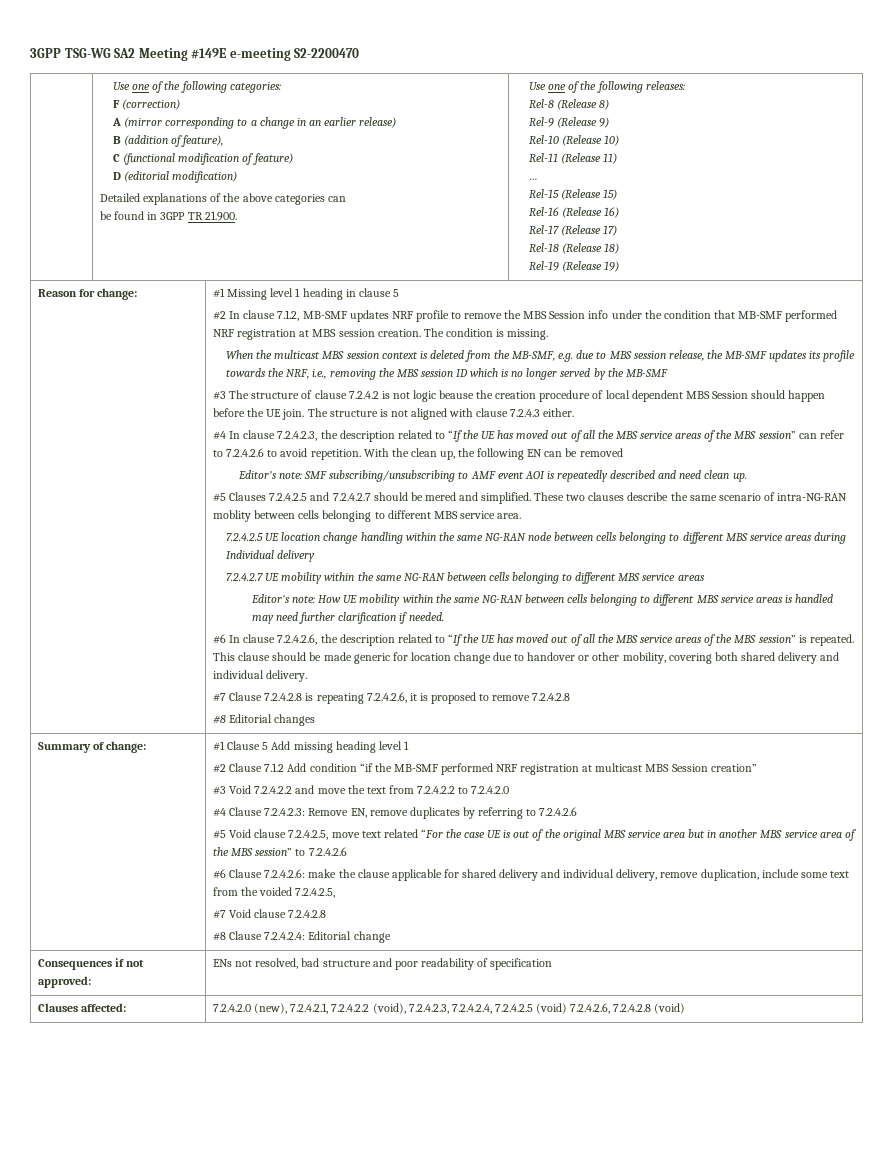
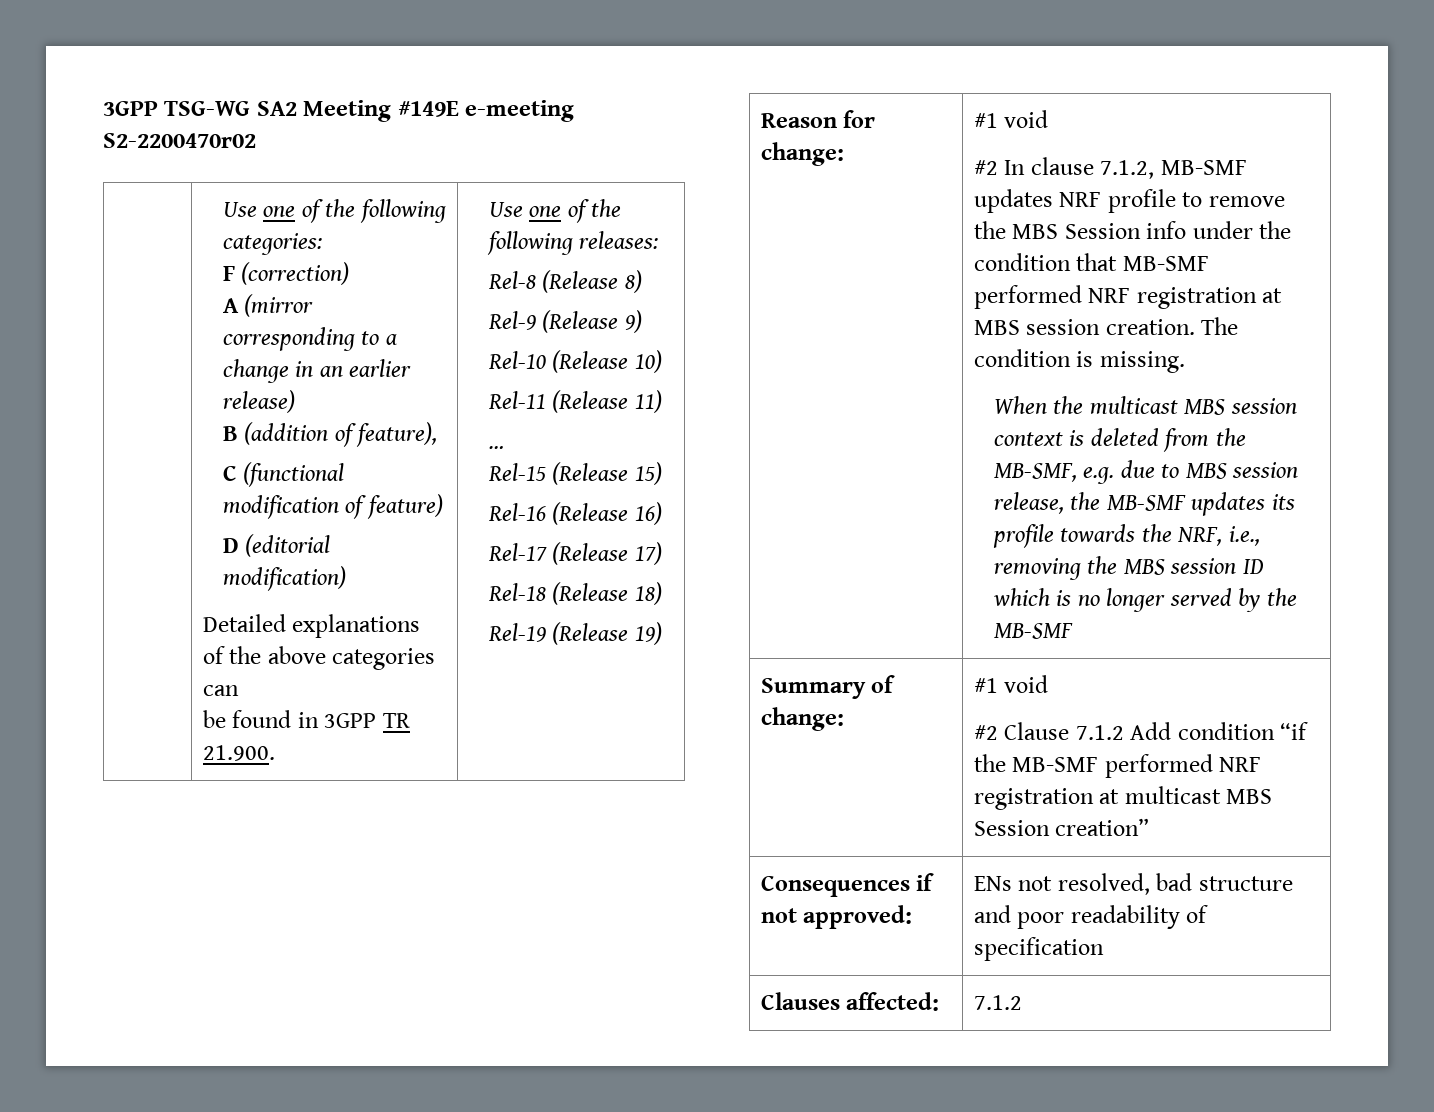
- 3GPP TSG-WG SA2 Meeting #149E e-meeting S2-2200470
+ 3GPP TSG-WG SA2 Meeting #149E e-meeting S2-2200470r02
- Reason for change: | #1 Missing level 1 heading in clause 5
+ Reason for change: | #1 void
- #3 The structure of clause 7.2.4.2 is not logic beause the creation procedure of local dependent MBS Session should happen before the UE join. The structure is not aligned with clause 7.2.4.3 either.
- #4 In clause 7.2.4.2.3, the description related to “If the UE has moved out of all the MBS service areas of the MBS session” can refer to 7.2.4.2.6 to avoid repetition. With the clean up, the following EN can be removed
- Editor's note: SMF subscribing/unsubscribing to AMF event AOI is repeatedly described and need clean up.
- #5 Clauses 7.2.4.2.5 and 7.2.4.2.7 should be mered and simplified. These two clauses describe the same scenario of intra-NG-RAN moblity between cells belonging to different MBS service area.
- 7.2.4.2.5 UE location change handling within the same NG-RAN node between cells belonging to different MBS service areas during Individual delivery
- 7.2.4.2.7 UE mobility within the same NG-RAN between cells belonging to different MBS service areas
- Editor's note: How UE mobility within the same NG-RAN between cells belonging to different MBS service areas is handled may need further clarification if needed.
- #6 In clause 7.2.4.2.6, the description related to “If the UE has moved out of all the MBS service areas of the MBS session” is repeated. This clause should be made generic for location change due to handover or other mobility, covering both shared delivery and individual delivery.
- #7 Clause 7.2.4.2.8 is repeating 7.2.4.2.6, it is proposed to remove 7.2.4.2.8
- #8 Editorial changes
- Summary of change: | #1 Clause 5 Add missing heading level 1
+ Summary of change: | #1 void
- #3 Void 7.2.4.2.2 and move the text from 7.2.4.2.2 to 7.2.4.2.0
- #4 Clause 7.2.4.2.3: Remove EN, remove duplicates by referring to 7.2.4.2.6
- #5 Void clause 7.2.4.2.5, move text related “For the case UE is out of the original MBS service area but in another MBS service area of the MBS session” to 7.2.4.2.6
- #6 Clause 7.2.4.2.6: make the clause applicable for shared delivery and individual delivery, remove duplication, include some text from the voided 7.2.4.2.5,
- #7 Void clause 7.2.4.2.8
- #8 Clause 7.2.4.2.4: Editorial change
- Clauses affected: | 7.2.4.2.0 (new), 7.2.4.2.1, 7.2.4.2.2 (void), 7.2.4.2.3, 7.2.4.2.4, 7.2.4.2.5 (void) 7.2.4.2.6, 7.2.4.2.8 (void)
+ Clauses affected: | 7.1.2

